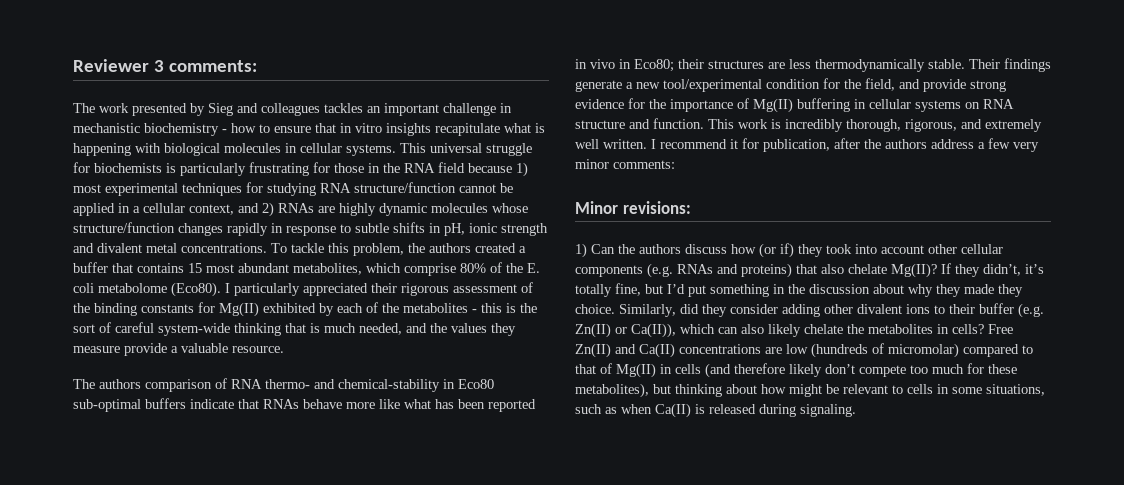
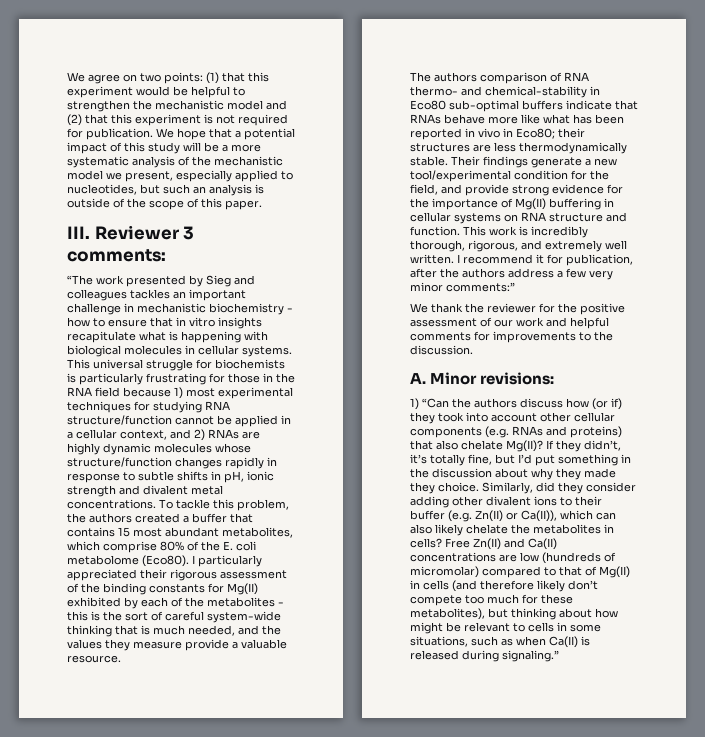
- Reviewer 3 comments:
+ We agree on two points: (1) that this experiment would be helpful to strengthen the mechanistic model and (2) that this experiment is not required for publication. We hope that a potential impact of this study will be a more systematic analysis of the mechanistic model we present, especially applied to nucleotides, but such an analysis is outside of the scope of this paper.
+ III. Reviewer 3 comments:
- The work presented by Sieg and colleagues tackles an important challenge in mechanistic biochemistry - how to ensure that in vitro insights recapitulate what is happening with biological molecules in cellular systems.
+ “The work presented by Sieg and colleagues tackles an important challenge in mechanistic biochemistry - how to ensure that in vitro insights recapitulate what is happening with biological molecules in cellular systems.
- I recommend it for publication, after the authors address a few very minor comments:
- Minor revisions:
+ I recommend it for publication, after the authors address a few very minor comments:”
+ We thank the reviewer for the positive assessment of our work and helpful comments for improvements to the discussion.
+ A. Minor revisions:
- 1) Can the authors discuss how (or if) they took into account other cellular components (e.g. RNAs and proteins) that also chelate Mg(II)?
+ 1) “Can the authors discuss how (or if) they took into account other cellular components (e.g. RNAs and proteins) that also chelate Mg(II)?
- Free Zn(II) and Ca(II) concentrations are low (hundreds of micromolar) compared to that of Mg(II) in cells (and therefore likely don’t compete too much for these metabolites), but thinking about how might be relevant to cells in some situations, such as when Ca(II) is released during signaling.
+ Free Zn(II) and Ca(II) concentrations are low (hundreds of micromolar) compared to that of Mg(II) in cells (and therefore likely don’t compete too much for these metabolites), but thinking about how might be relevant to cells in some situations, such as when Ca(II) is released during signaling.”

